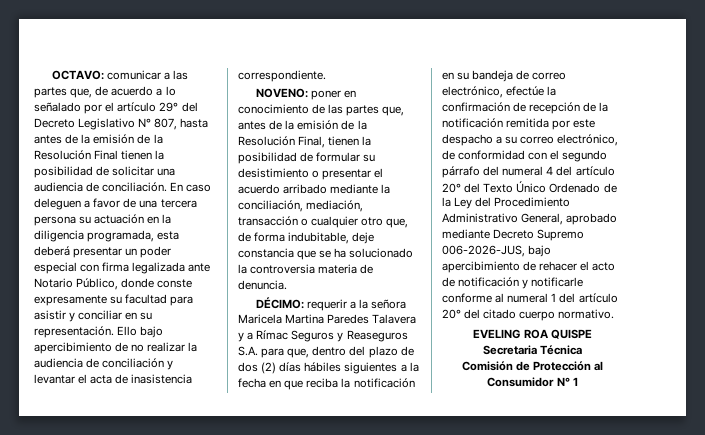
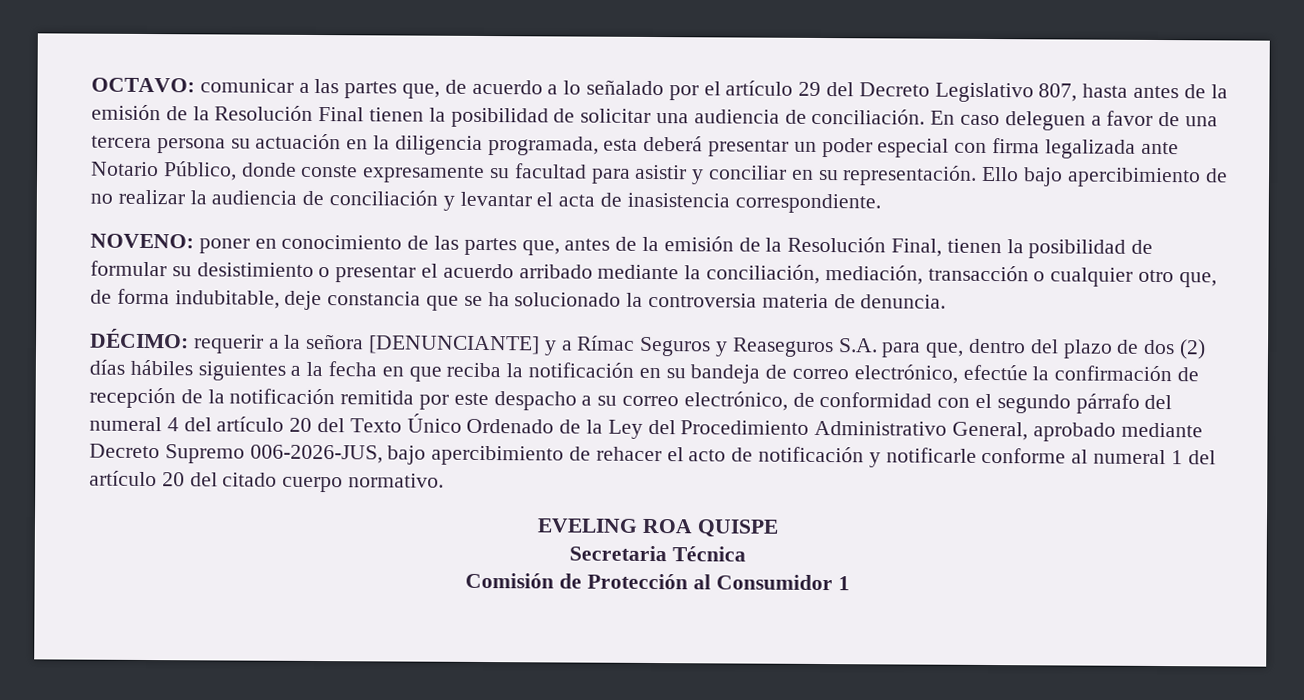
- OCTAVO: comunicar a las partes que, de acuerdo a lo señalado por el artículo 29° del Decreto Legislativo N° 807, hasta antes de la emisión de la Resolución Final tienen la posibilidad de solicitar una audiencia de conciliación.
+ OCTAVO: comunicar a las partes que, de acuerdo a lo señalado por el artículo 29 del Decreto Legislativo 807, hasta antes de la emisión de la Resolución Final tienen la posibilidad de solicitar una audiencia de conciliación.
- requerir a la señora Maricela Martina Paredes Talavera y a Rímac Seguros y Reaseguros S.A. para que, dentro del plazo de dos (2) días hábiles siguientes a la fecha en que reciba la notificación en su bandeja de correo electrónico, efectúe la confirmación de recepción de la notificación remitida por este despacho a su correo electrónico, de conformidad con el segundo párrafo del numeral 4 del artículo 20° del Texto Único Ordenado de la Ley del Procedimiento Administrativo General, aprobado mediante Decreto Supremo 006-2026-JUS, bajo apercibimiento de rehacer el acto de notificación y notificarle conforme al numeral 1 del artículo 20° del citado cuerpo normativo.
+ requerir a la señora [DENUNCIANTE] y a Rímac Seguros y Reaseguros S.A. para que, dentro del plazo de dos (2) días hábiles siguientes a la fecha en que reciba la notificación en su bandeja de correo electrónico, efectúe la confirmación de recepción de la notificación remitida por este despacho a su correo electrónico, de conformidad con el segundo párrafo del numeral 4 del artículo 20 del Texto Único Ordenado de la Ley del Procedimiento Administrativo General, aprobado mediante Decreto Supremo 006-2026-JUS, bajo apercibimiento de rehacer el acto de notificación y notificarle conforme al numeral 1 del artículo 20 del citado cuerpo normativo.
- Comisión de Protección al Consumidor N° 1
+ Comisión de Protección al Consumidor 1

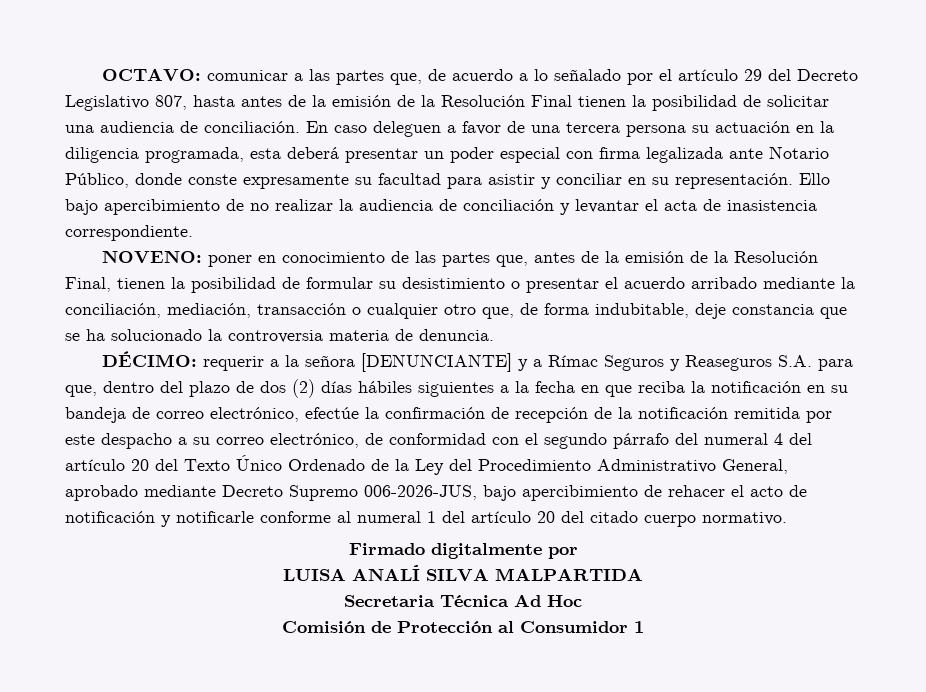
- EVELING ROA QUISPE
+ Firmado digitalmente por
+ LUISA ANALÍ SILVA MALPARTIDA
- Secretaria Técnica
+ Secretaria Técnica Ad Hoc

